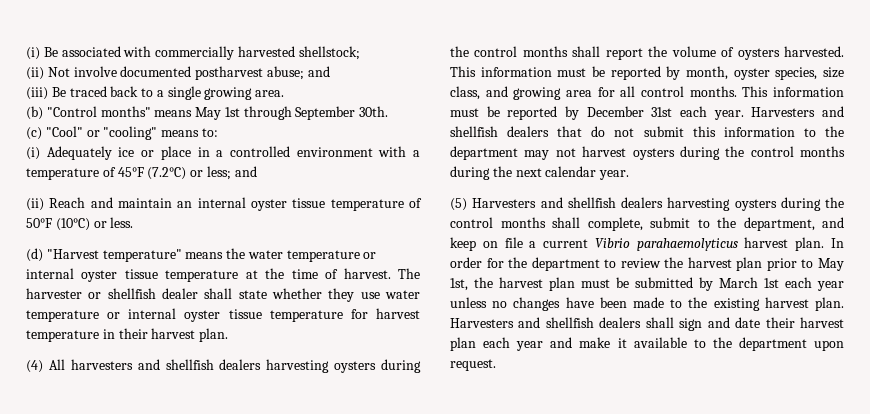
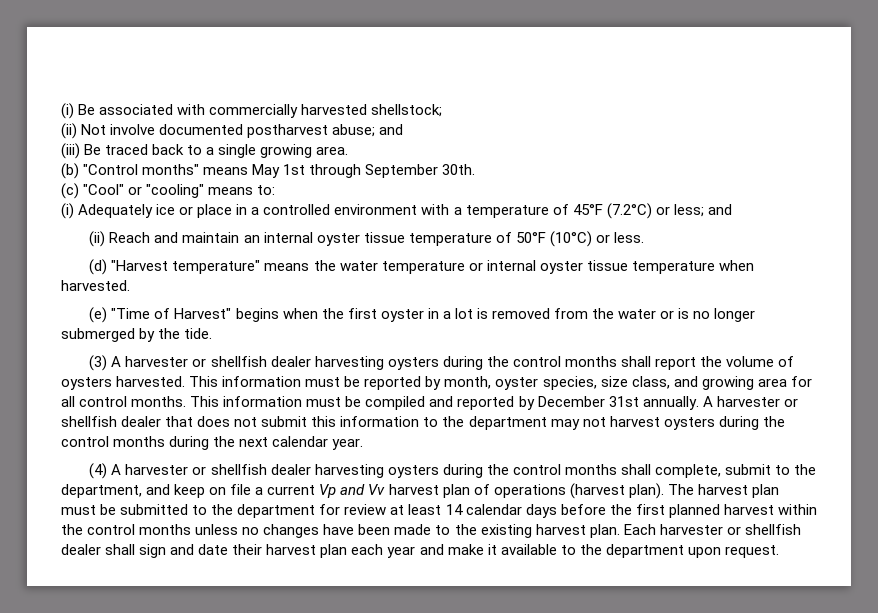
- (d) "Harvest temperature" means the water temperature or internal oyster tissue temperature at the time of harvest. The harvester or shellfish dealer shall state whether they use water temperature or internal oyster tissue temperature for harvest temperature in their harvest plan.
- (4) All harvesters and shellfish dealers harvesting oysters during the control months shall report the volume of oysters harvested.
+ (d) "Harvest temperature" means the water temperature or internal oyster tissue temperature when harvested.
+ (e) "Time of Harvest" begins when the first oyster in a lot is removed from the water or is no longer submerged by the tide.
+ (3) A harvester or shellfish dealer harvesting oysters during the control months shall report the volume of oysters harvested.
- This information must be reported by December 31st each year. Harvesters and shellfish dealers that do not submit this information to the department may not harvest oysters during the control months during the next calendar year.
+ This information must be compiled and reported by December 31st annually. A harvester or shellfish dealer that does not submit this information to the department may not harvest oysters during the control months during the next calendar year.
- (5) Harvesters and shellfish dealers harvesting oysters during the control months shall complete, submit to the department, and keep on file a current Vibrio parahaemolyticus harvest plan. In order for the department to review the harvest plan prior to May 1st, the harvest plan must be submitted by March 1st each year unless no changes have been made to the existing harvest plan.
+ (4) A harvester or shellfish dealer harvesting oysters during the control months shall complete, submit to the department, and keep on file a current Vp and Vv harvest plan of operations (harvest plan). The harvest plan must be submitted to the department for review at least 14 calendar days before the first planned harvest within the control months unless no changes have been made to the existing harvest plan.
- Harvesters and shellfish dealers shall sign and date their harvest plan each year and make it available to the department upon request.
+ Each harvester or shellfish dealer shall sign and date their harvest plan each year and make it available to the department upon request.

